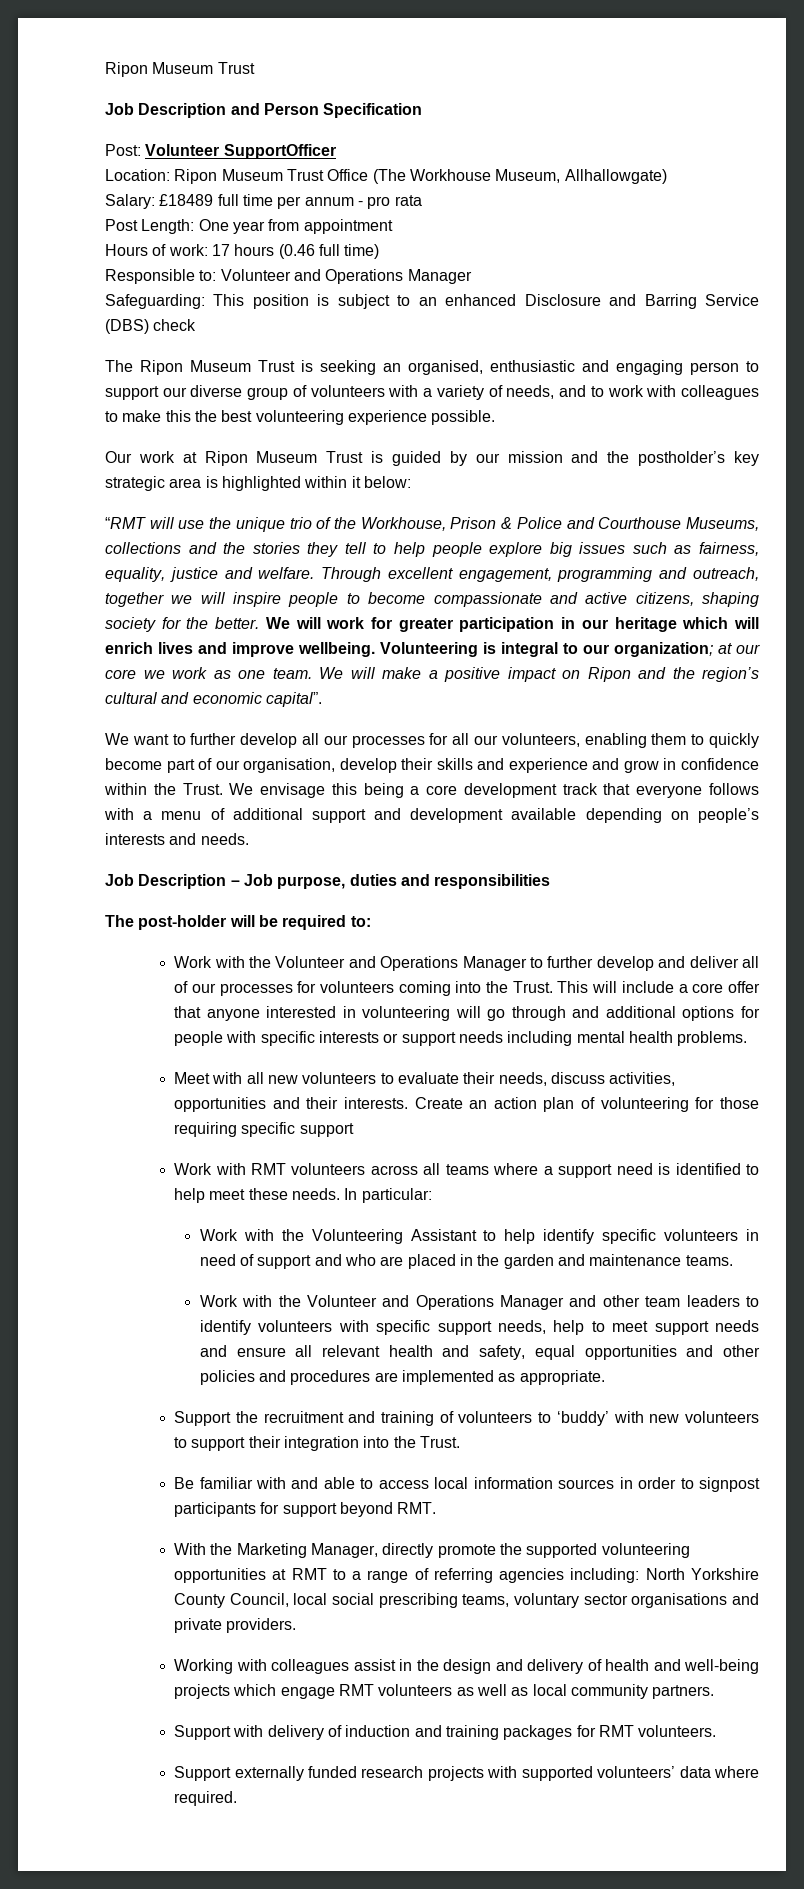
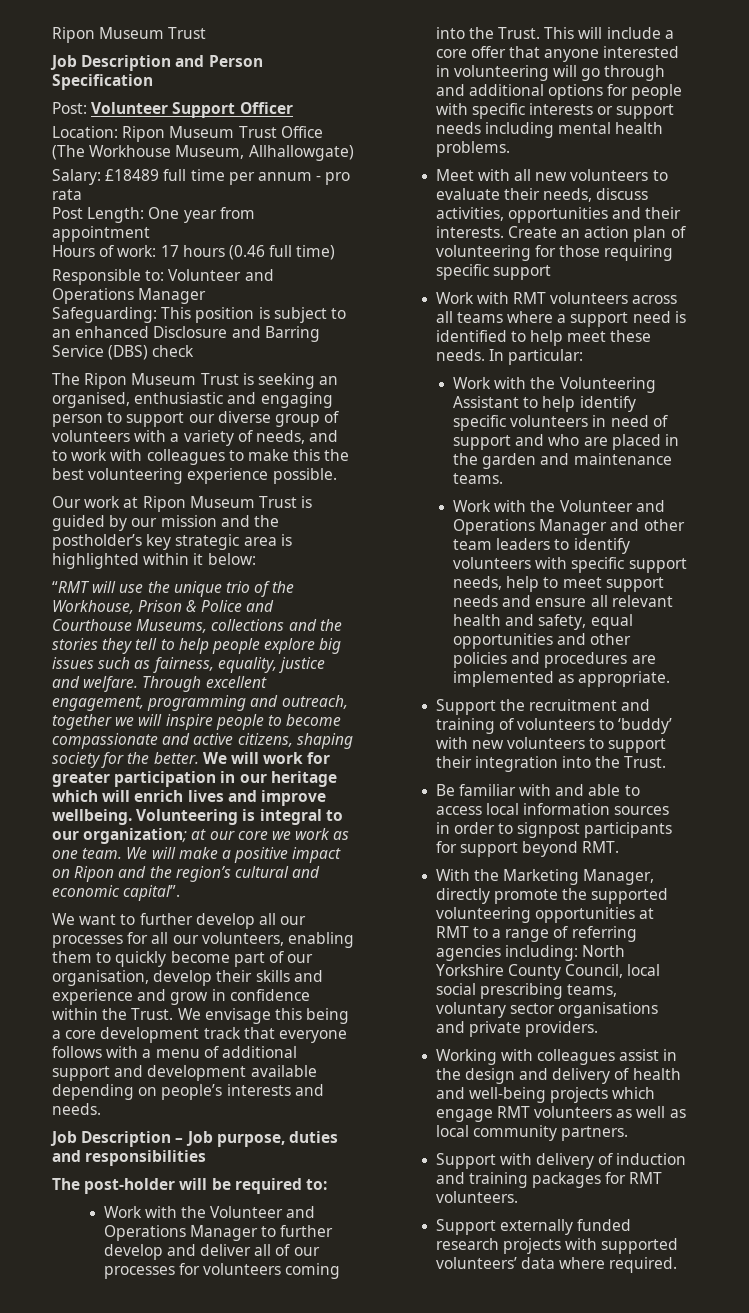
- Post: Volunteer SupportOfficer
+ Post: Volunteer Support Officer

